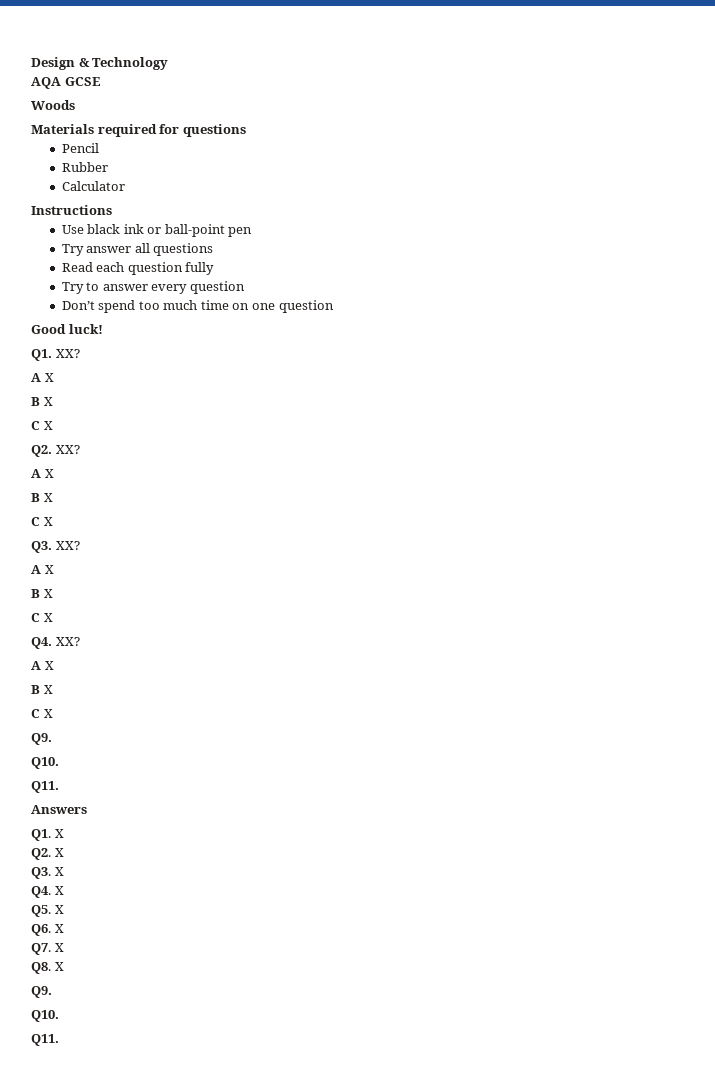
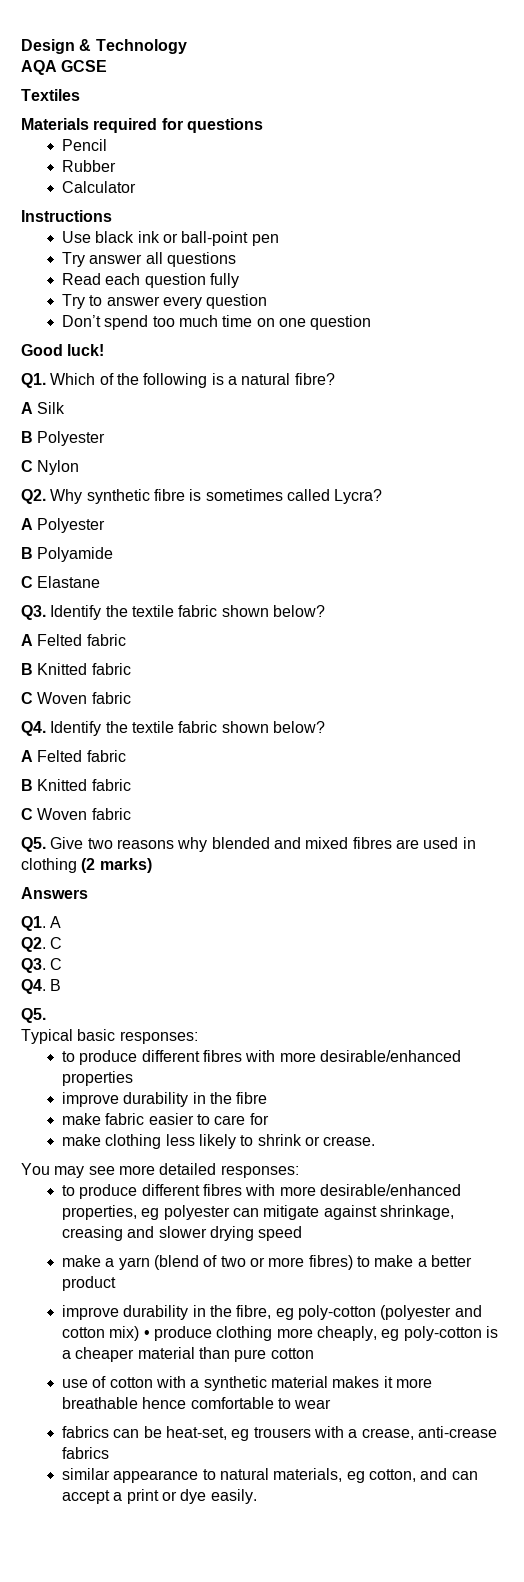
- Woods
+ Textiles
- Q1. XX?
- A X
- B X
- C X
- Q2. XX?
- A X
- B X
- C X
- Q3. XX?
- A X
- B X
- C X
- Q4. XX?
- A X
- B X
- C X
- Q9.
- Q10.
- Q11.
+ Q1. Which of the following is a natural fibre?
+ A Silk
+ B Polyester
+ C Nylon
+ Q2. Why synthetic fibre is sometimes called Lycra?
+ A Polyester
+ B Polyamide
+ C Elastane
+ Q3. Identify the textile fabric shown below?
+ A Felted fabric
+ B Knitted fabric
+ C Woven fabric
+ Q4. Identify the textile fabric shown below?
+ A Felted fabric
+ B Knitted fabric
+ C Woven fabric
+ Q5. Give two reasons why blended and mixed fibres are used in clothing (2 marks)
- Q1. X
- Q2. X
- Q3. X
- Q4. X
- Q5. X
- Q6. X
- Q7. X
- Q8. X
- Q9.
- Q10.
- Q11.
+ Q1. A
+ Q2. C
+ Q3. C
+ Q4. B
+ Q5.
+ Typical basic responses:
+ to produce different fibres with more desirable/enhanced properties
+ improve durability in the fibre
+ make fabric easier to care for
+ make clothing less likely to shrink or crease.
+ You may see more detailed responses:
+ to produce different fibres with more desirable/enhanced properties, eg polyester can mitigate against shrinkage, creasing and slower drying speed
+ make a yarn (blend of two or more fibres) to make a better product
+ improve durability in the fibre, eg poly-cotton (polyester and cotton mix) • produce clothing more cheaply, eg poly-cotton is a cheaper material than pure cotton
+ use of cotton with a synthetic material makes it more breathable hence comfortable to wear
+ fabrics can be heat-set, eg trousers with a crease, anti-crease fabrics
+ similar appearance to natural materials, eg cotton, and can accept a print or dye easily.

